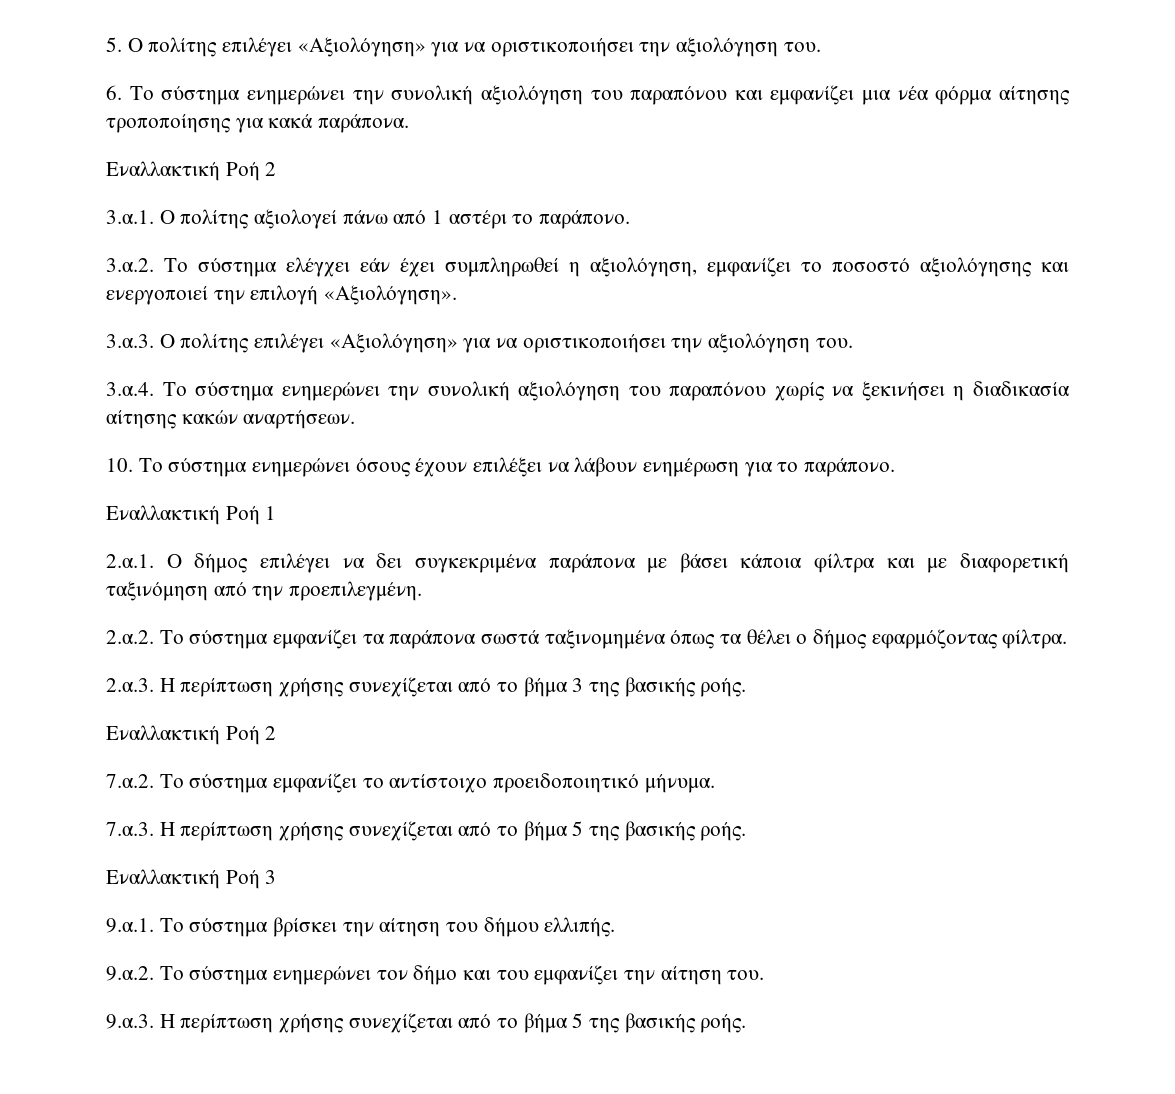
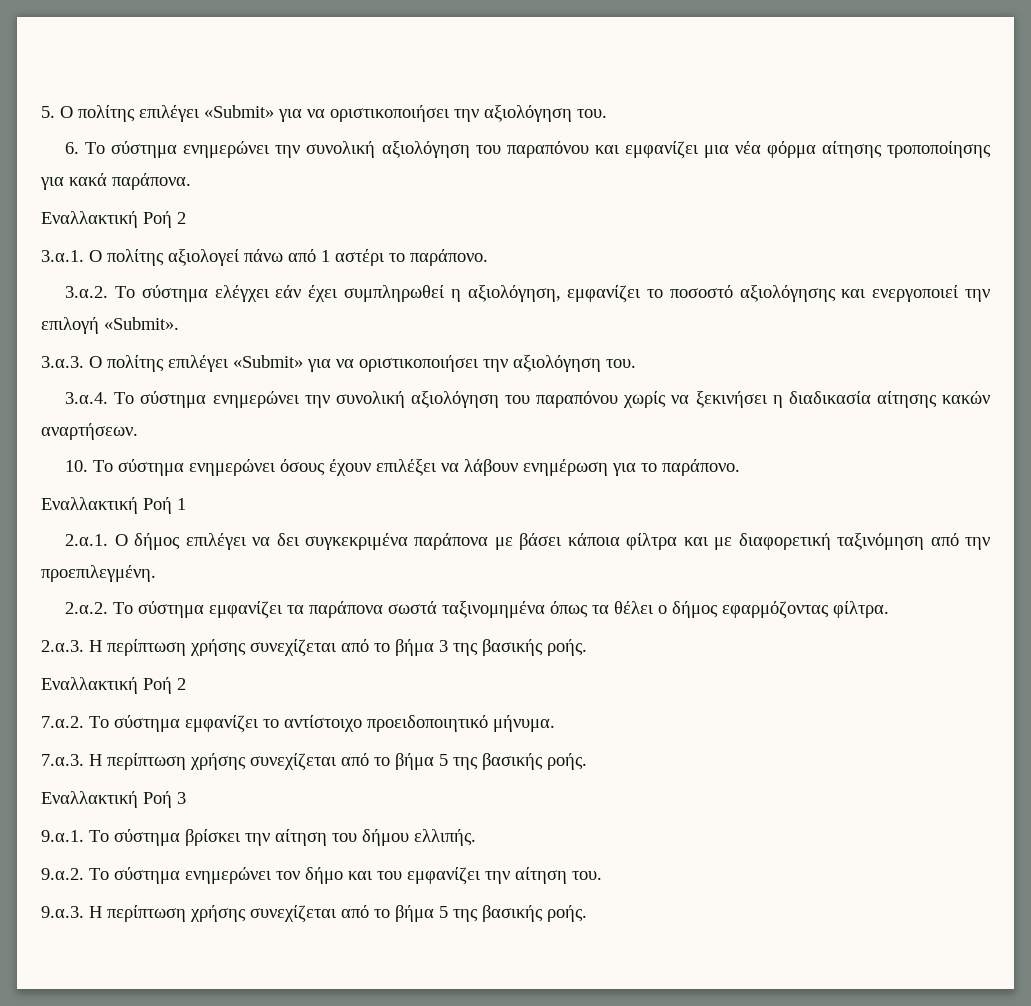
- 5. Ο πολίτης επιλέγει «Αξιολόγηση» για να οριστικοποιήσει την αξιολόγηση του.
+ 5. Ο πολίτης επιλέγει «Submit» για να οριστικοποιήσει την αξιολόγηση του.
- 3.α.2. Το σύστημα ελέγχει εάν έχει συμπληρωθεί η αξιολόγηση, εμφανίζει το ποσοστό αξιολόγησης και ενεργοποιεί την επιλογή «Αξιολόγηση».
+ 3.α.2. Το σύστημα ελέγχει εάν έχει συμπληρωθεί η αξιολόγηση, εμφανίζει το ποσοστό αξιολόγησης και ενεργοποιεί την επιλογή «Submit».
- 3.α.3. Ο πολίτης επιλέγει «Αξιολόγηση» για να οριστικοποιήσει την αξιολόγηση του.
+ 3.α.3. Ο πολίτης επιλέγει «Submit» για να οριστικοποιήσει την αξιολόγηση του.

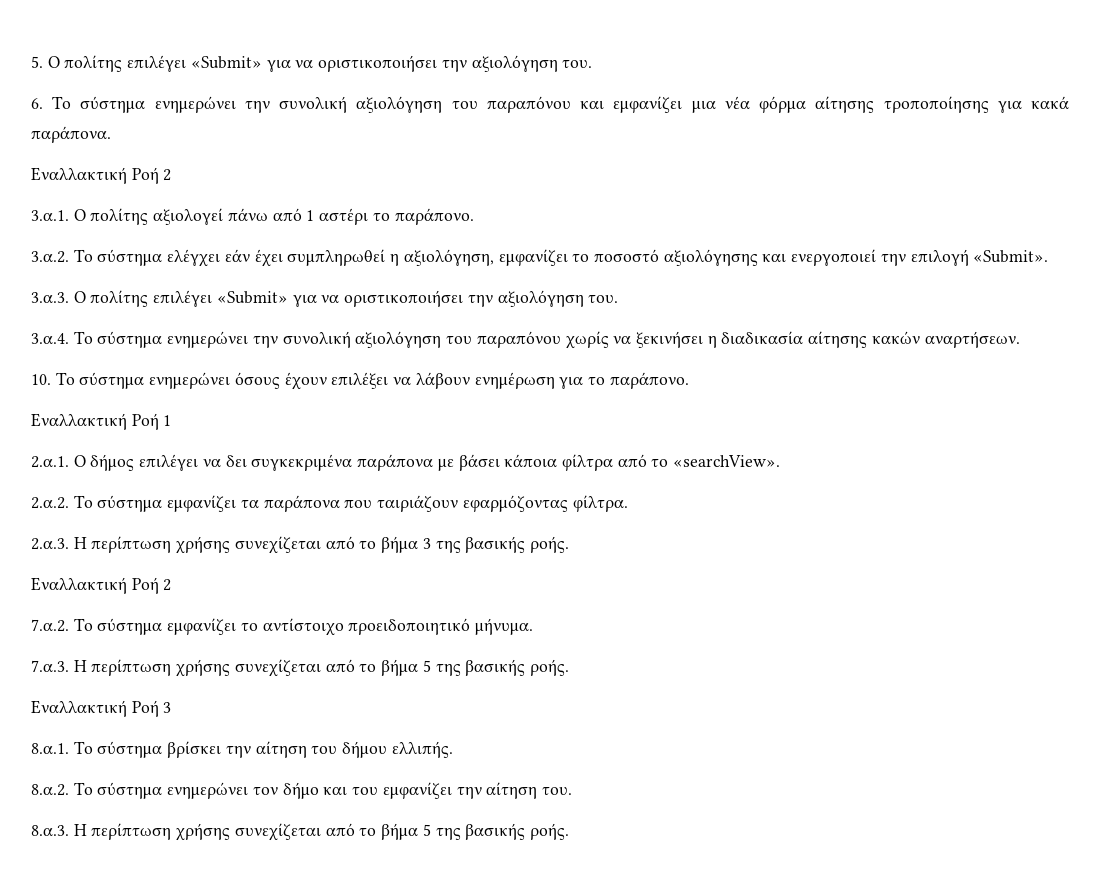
- 2.α.1. Ο δήμος επιλέγει να δει συγκεκριμένα παράπονα με βάσει κάποια φίλτρα και με διαφορετική ταξινόμηση από την προεπιλεγμένη.
+ 2.α.1. Ο δήμος επιλέγει να δει συγκεκριμένα παράπονα με βάσει κάποια φίλτρα από το «searchView».
- 2.α.2. Το σύστημα εμφανίζει τα παράπονα σωστά ταξινομημένα όπως τα θέλει ο δήμος εφαρμόζοντας φίλτρα.
+ 2.α.2. Το σύστημα εμφανίζει τα παράπονα που ταιριάζουν εφαρμόζοντας φίλτρα.
- 9.α.1. Το σύστημα βρίσκει την αίτηση του δήμου ελλιπής.
+ 8.α.1. Το σύστημα βρίσκει την αίτηση του δήμου ελλιπής.
- 9.α.2. Το σύστημα ενημερώνει τον δήμο και του εμφανίζει την αίτηση του.
+ 8.α.2. Το σύστημα ενημερώνει τον δήμο και του εμφανίζει την αίτηση του.
- 9.α.3. Η περίπτωση χρήσης συνεχίζεται από το βήμα 5 της βασικής ροής.
+ 8.α.3. Η περίπτωση χρήσης συνεχίζεται από το βήμα 5 της βασικής ροής.

